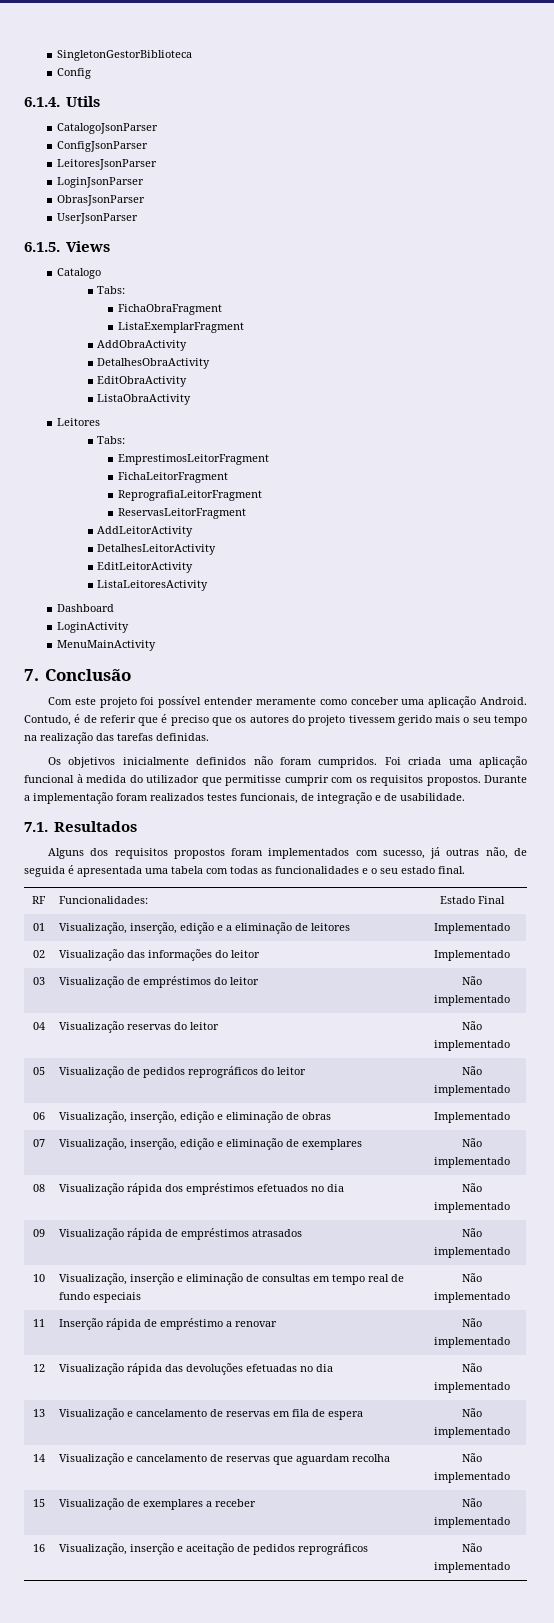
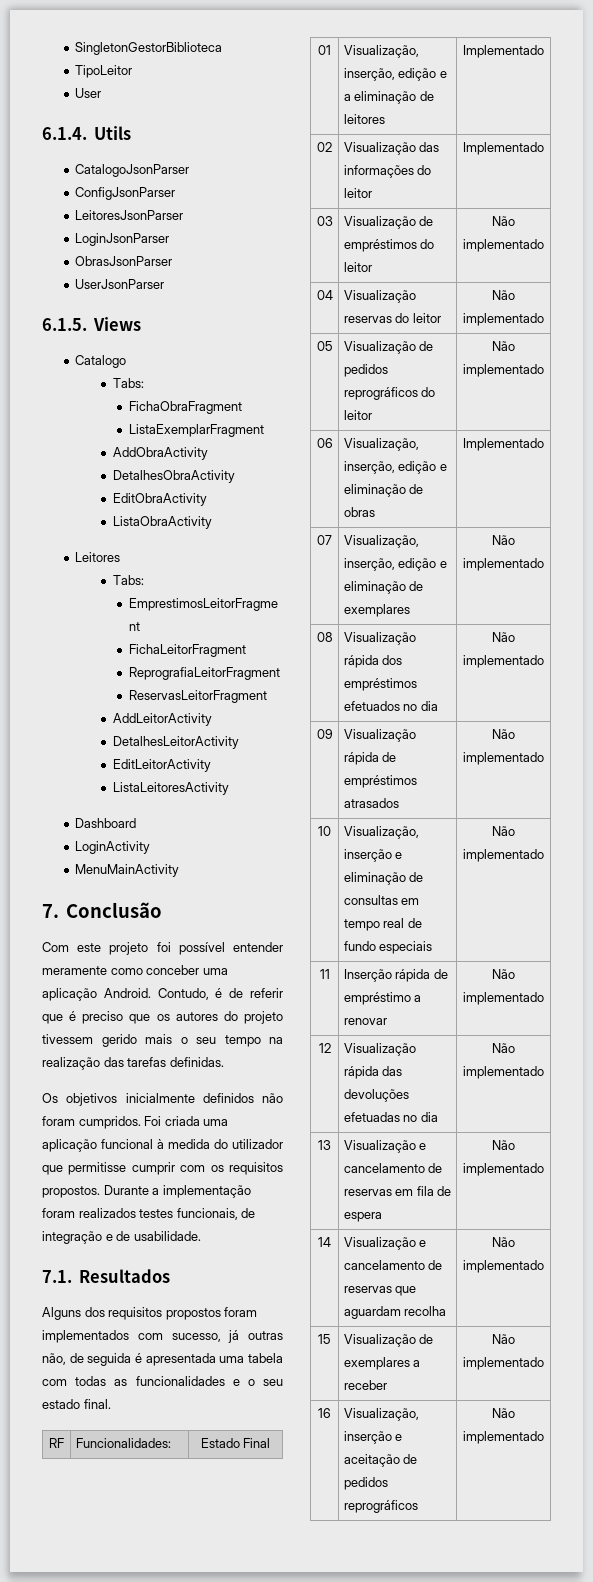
- Config
+ TipoLeitor
+ User

